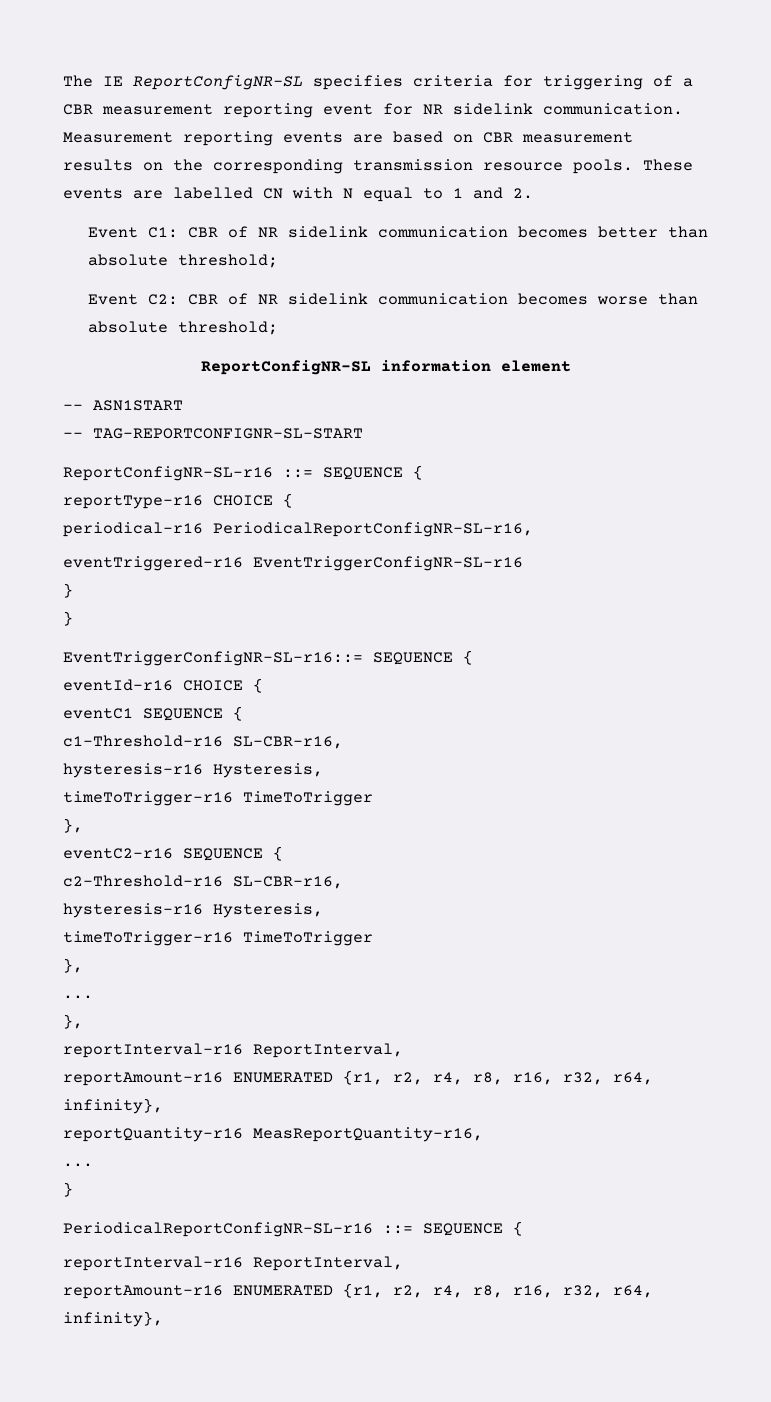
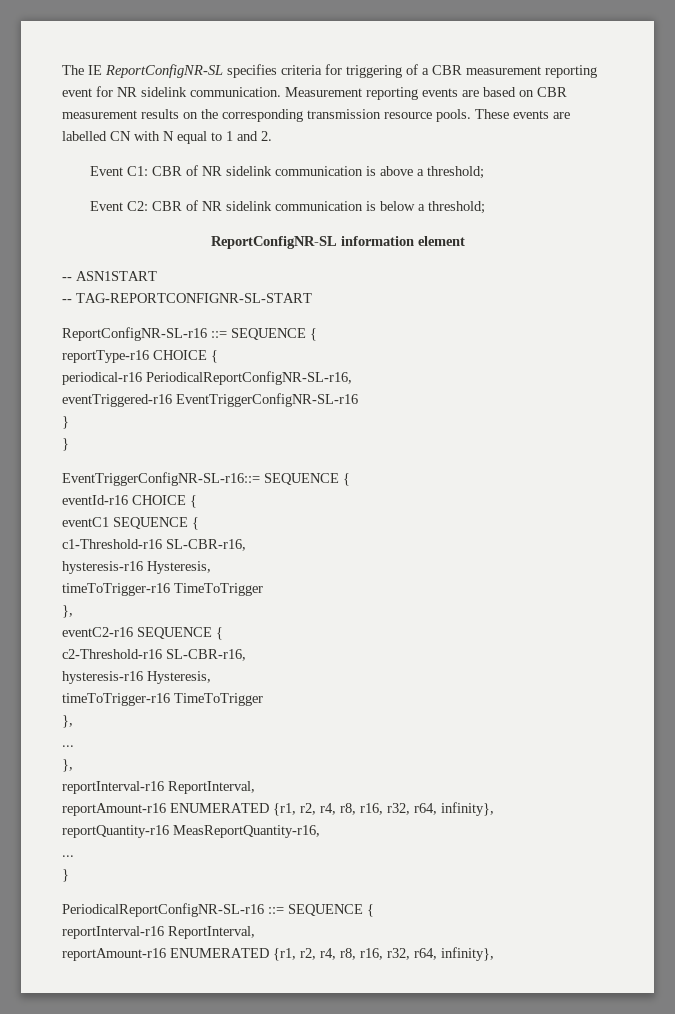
- Event C1: CBR of NR sidelink communication becomes better than absolute threshold;
+ Event C1: CBR of NR sidelink communication is above a threshold;
- Event C2: CBR of NR sidelink communication becomes worse than absolute threshold;
+ Event C2: CBR of NR sidelink communication is below a threshold;

